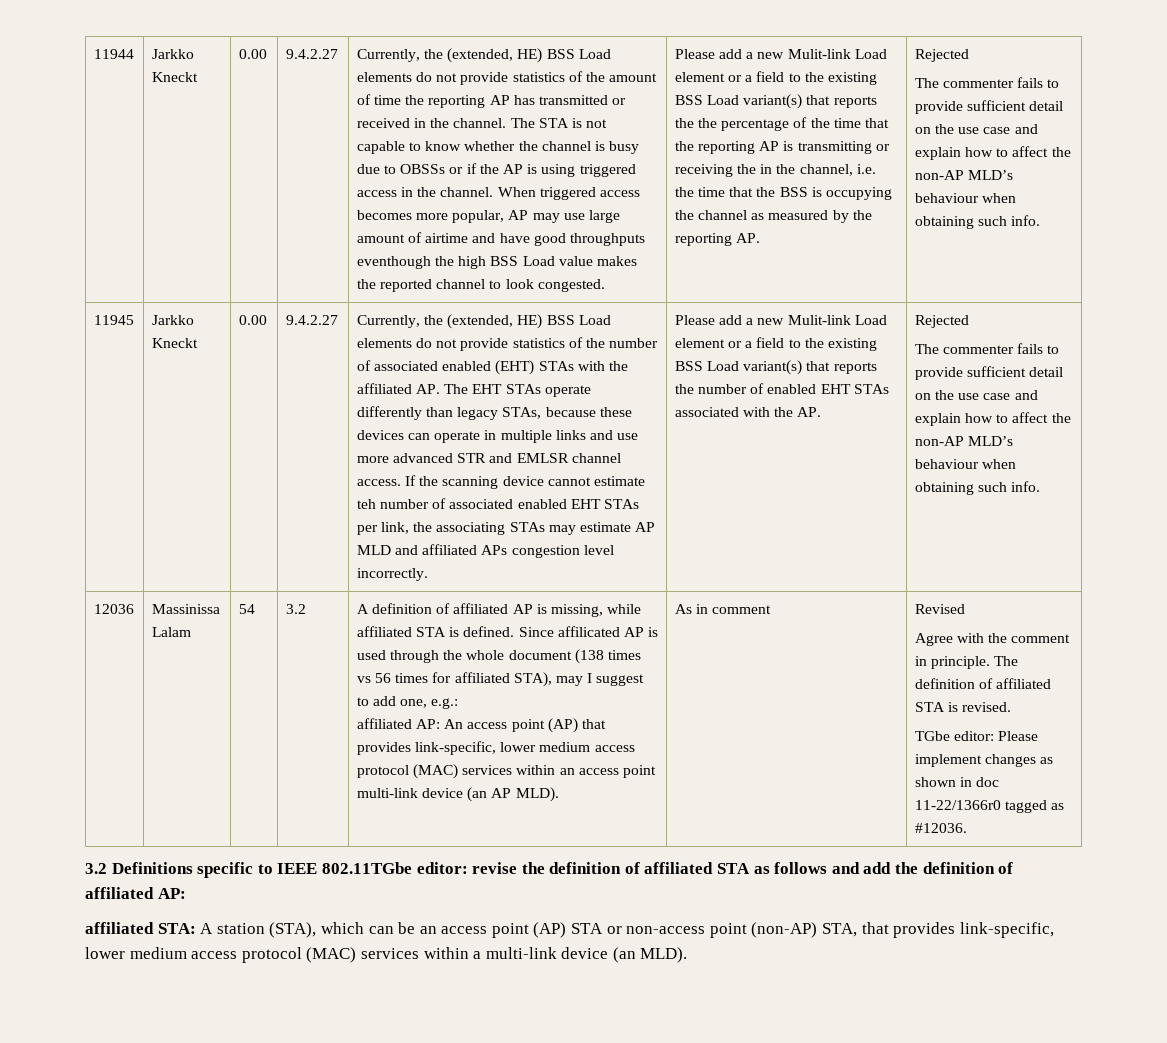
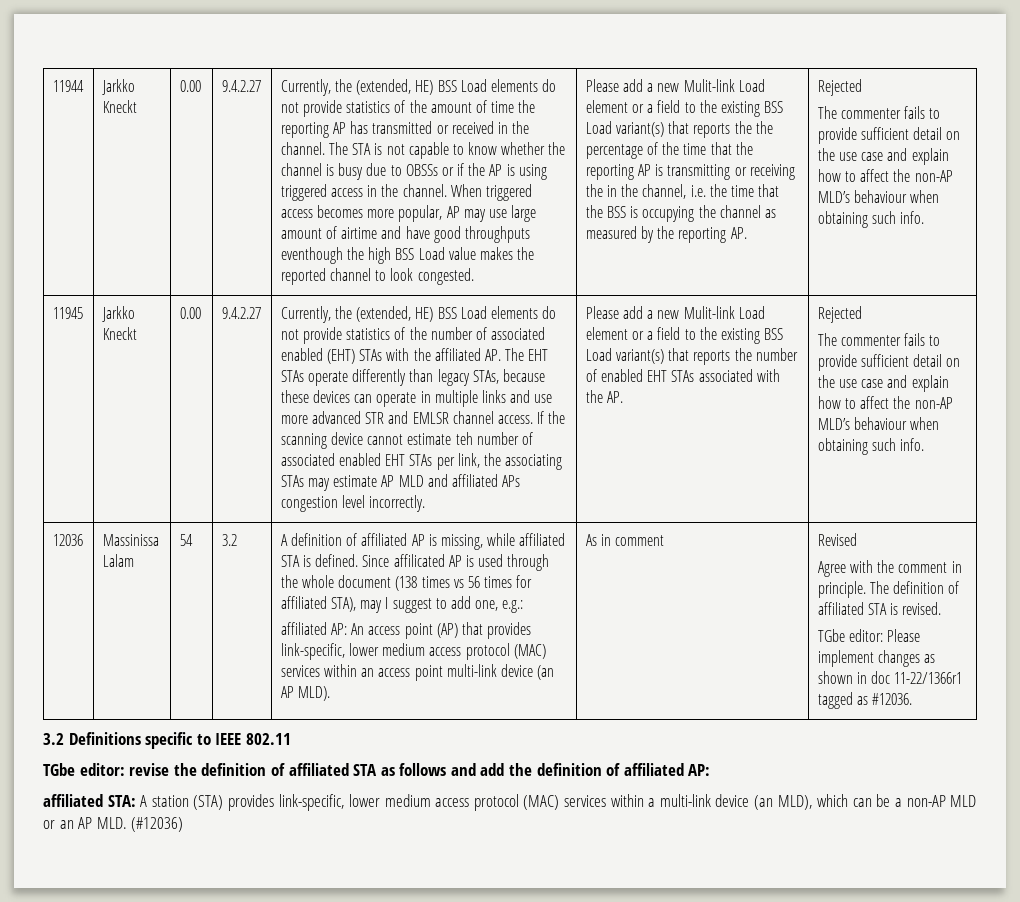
- TGbe editor: Please implement changes as shown in doc 11-22/1366r0 tagged as #12036.
+ TGbe editor: Please implement changes as shown in doc 11-22/1366r1 tagged as #12036.
- 3.2 Definitions specific to IEEE 802.11TGbe editor: revise the definition of affiliated STA as follows and add the definition of affiliated AP:
+ 3.2 Definitions specific to IEEE 802.11
+ TGbe editor: revise the definition of affiliated STA as follows and add the definition of affiliated AP:
- affiliated STA: A station (STA), which can be an access point (AP) STA or non-access point (non-AP) STA, that provides link-specific, lower medium access protocol (MAC) services within a multi-link device (an MLD).
+ affiliated STA: A station (STA) provides link-specific, lower medium access protocol (MAC) services within a multi-link device (an MLD), which can be a non-AP MLD or an AP MLD. (#12036)

